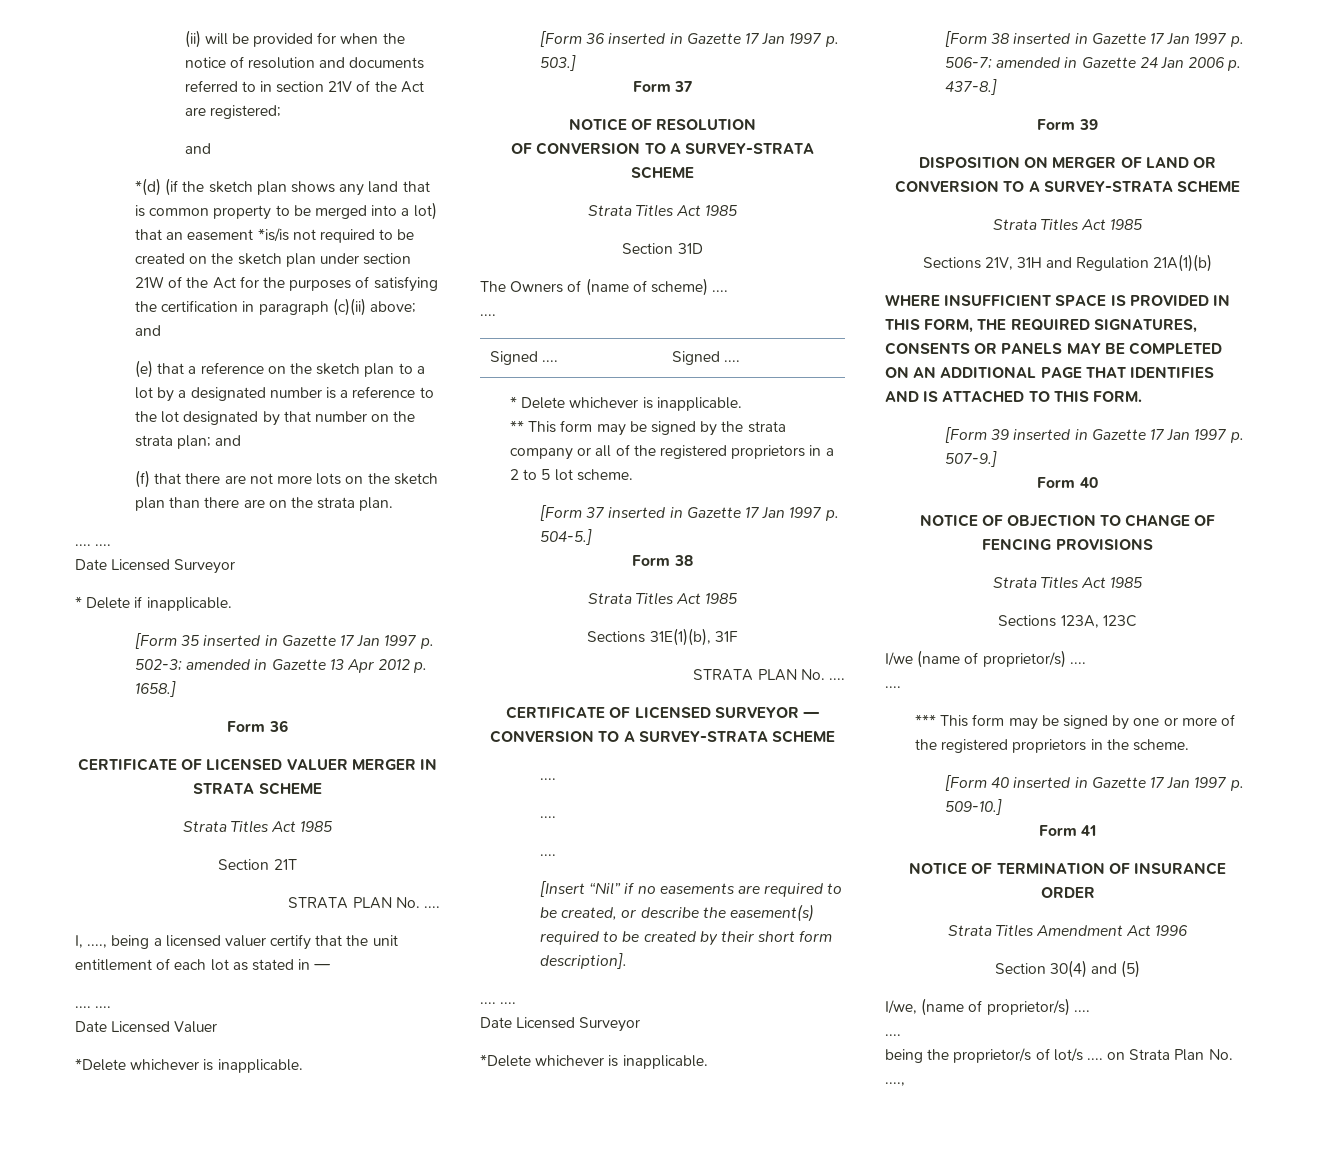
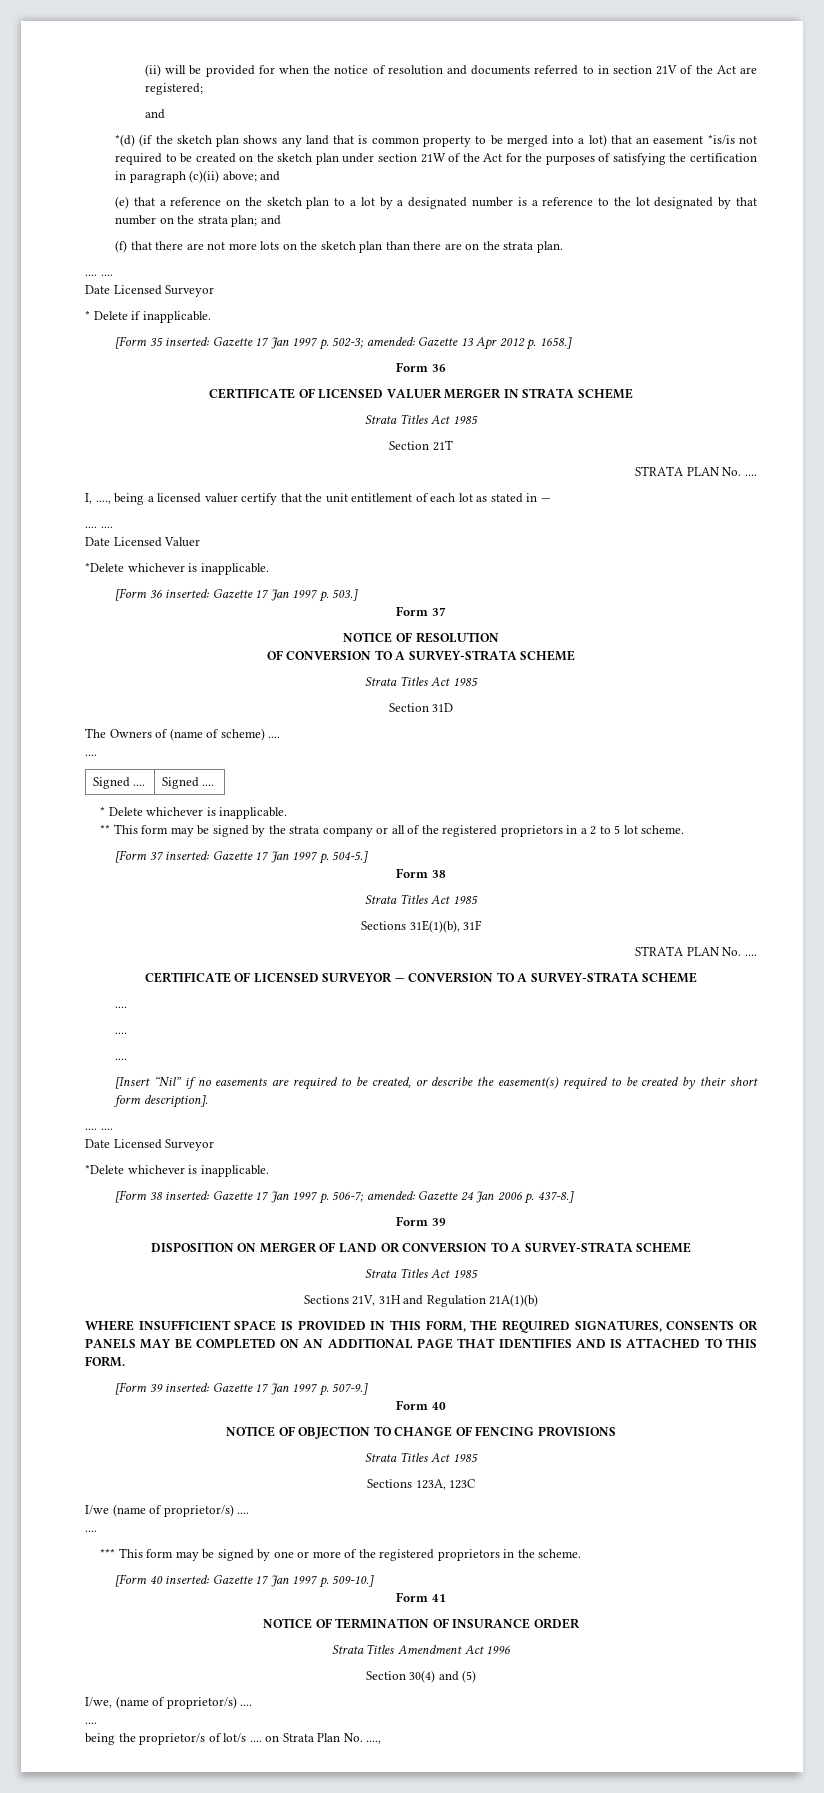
- [Form 35 inserted in Gazette 17 Jan 1997 p. 502-3; amended in Gazette 13 Apr 2012 p. 1658.]
+ [Form 35 inserted: Gazette 17 Jan 1997 p. 502-3; amended: Gazette 13 Apr 2012 p. 1658.]
- [Form 36 inserted in Gazette 17 Jan 1997 p. 503.]
+ [Form 36 inserted: Gazette 17 Jan 1997 p. 503.]
- [Form 37 inserted in Gazette 17 Jan 1997 p. 504-5.]
+ [Form 37 inserted: Gazette 17 Jan 1997 p. 504-5.]
- [Form 38 inserted in Gazette 17 Jan 1997 p. 506-7; amended in Gazette 24 Jan 2006 p. 437-8.]
+ [Form 38 inserted: Gazette 17 Jan 1997 p. 506-7; amended: Gazette 24 Jan 2006 p. 437-8.]
- [Form 39 inserted in Gazette 17 Jan 1997 p. 507-9.]
+ [Form 39 inserted: Gazette 17 Jan 1997 p. 507-9.]
- [Form 40 inserted in Gazette 17 Jan 1997 p. 509-10.]
+ [Form 40 inserted: Gazette 17 Jan 1997 p. 509-10.]

